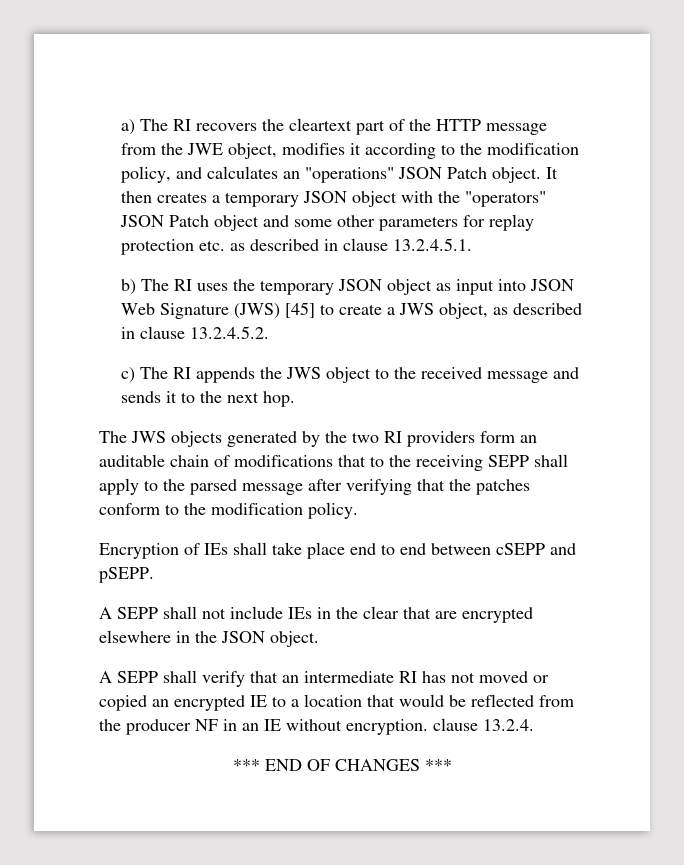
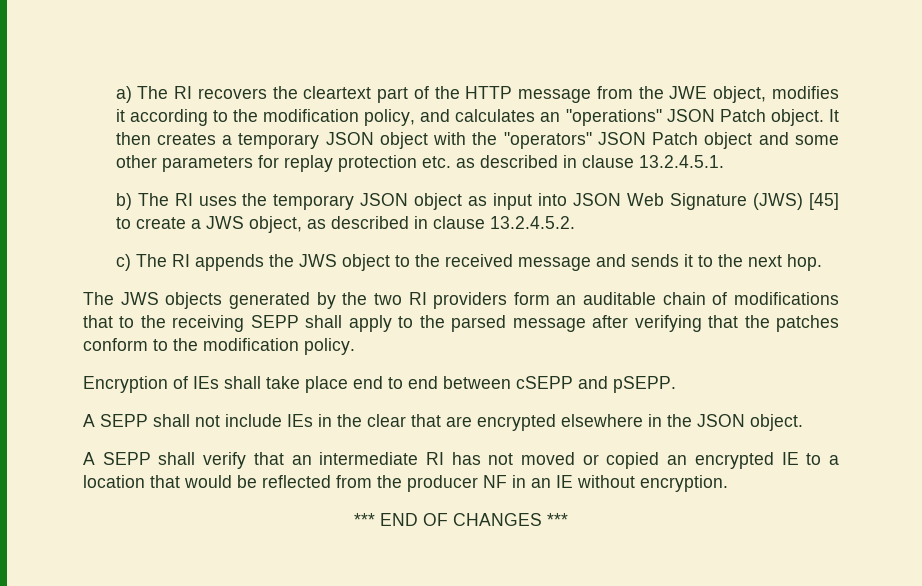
- A SEPP shall verify that an intermediate RI has not moved or copied an encrypted IE to a location that would be reflected from the producer NF in an IE without encryption. clause 13.2.4.
+ A SEPP shall verify that an intermediate RI has not moved or copied an encrypted IE to a location that would be reflected from the producer NF in an IE without encryption.

